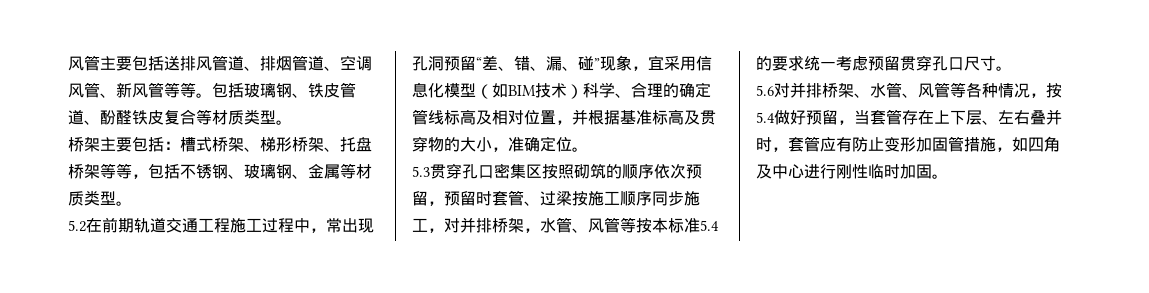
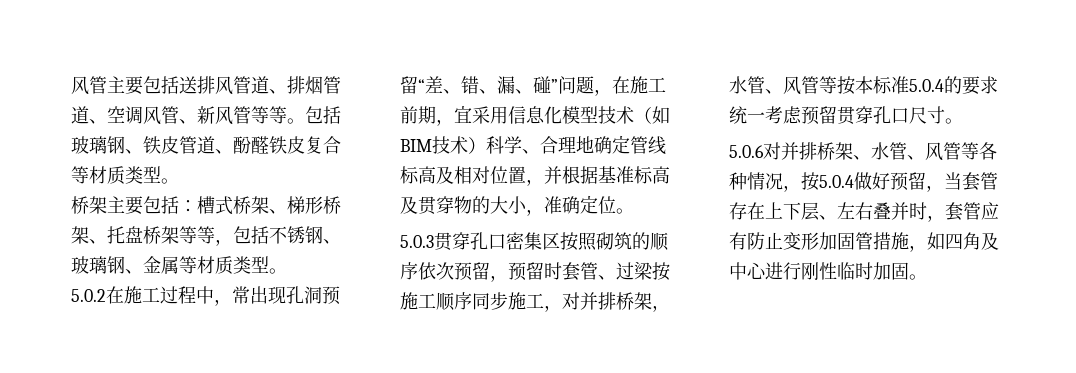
- 5.2在前期轨道交通工程施工过程中，常出现孔洞预留“差、错、漏、碰”现象，宜采用信息化模型（如BIM技术）科学、合理的确定管线标高及相对位置，并根据基准标高及贯穿物的大小，准确定位。
+ 5.0.2在施工过程中，常出现孔洞预留“差、错、漏、碰”问题，在施工前期，宜采用信息化模型技术（如BIM技术）科学、合理地确定管线标高及相对位置，并根据基准标高及贯穿物的大小，准确定位。
- 5.3贯穿孔口密集区按照砌筑的顺序依次预留，预留时套管、过梁按施工顺序同步施工，对并排桥架，水管、风管等按本标准5.4的要求统一考虑预留贯穿孔口尺寸。
+ 5.0.3贯穿孔口密集区按照砌筑的顺序依次预留，预留时套管、过梁按施工顺序同步施工，对并排桥架，水管、风管等按本标准5.0.4的要求统一考虑预留贯穿孔口尺寸。
- 5.6对并排桥架、水管、风管等各种情况，按5.4做好预留，当套管存在上下层、左右叠并时，套管应有防止变形加固管措施，如四角及中心进行刚性临时加固。
+ 5.0.6对并排桥架、水管、风管等各种情况，按5.0.4做好预留，当套管存在上下层、左右叠并时，套管应有防止变形加固管措施，如四角及中心进行刚性临时加固。

